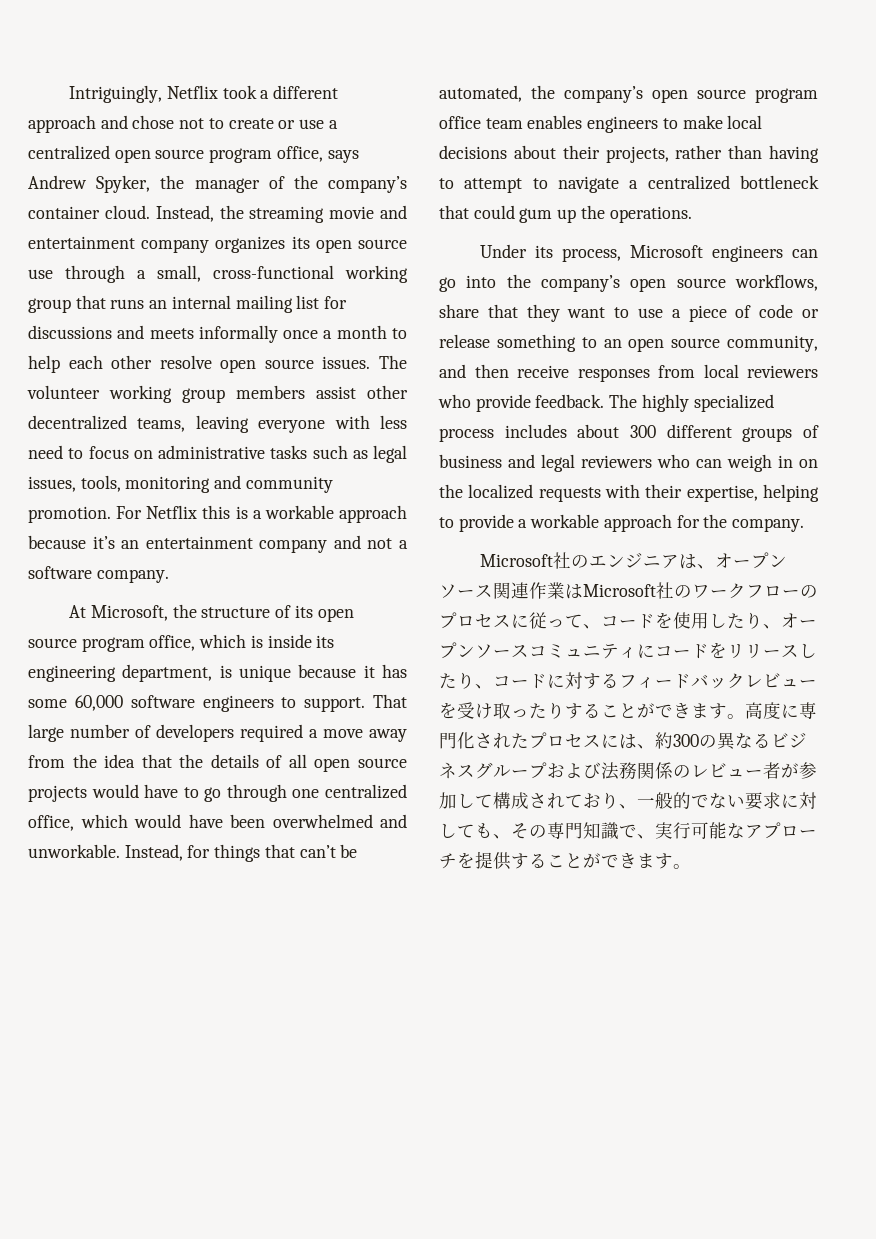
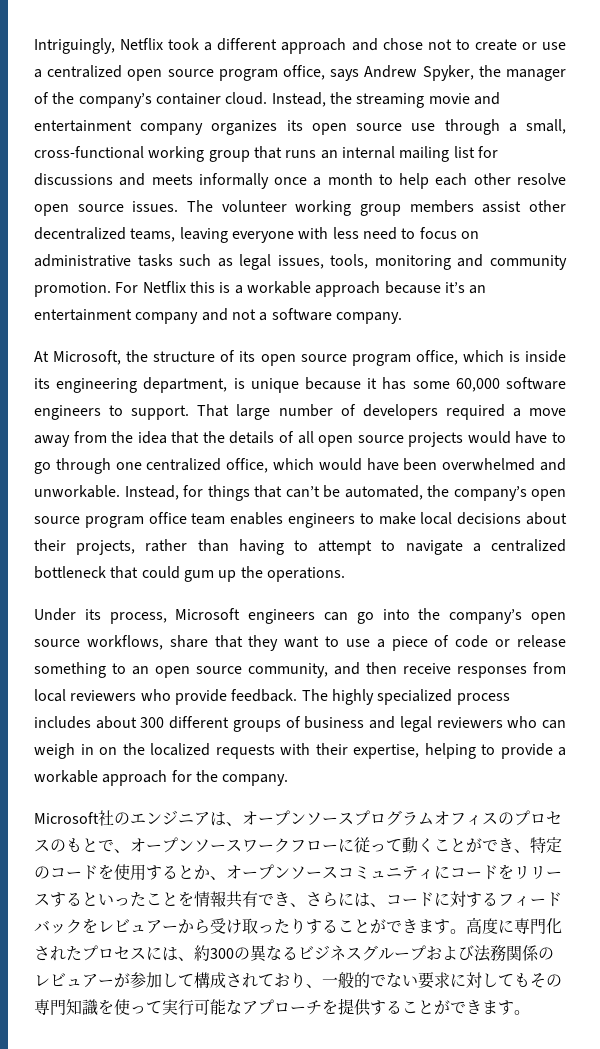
- Microsoft社のエンジニアは、オープンソース関連作業はMicrosoft社のワークフローのプロセスに従って、コードを使用したり、オープンソースコミュニティにコードをリリースしたり、コードに対するフィードバックレビューを受け取ったりすることができます。
+ Microsoft社のエンジニアは、オープンソースプログラムオフィスのプロセスのもとで、オープンソースワークフローに従って動くことができ、特定のコードを使用するとか、オープンソースコミュニティにコードをリリースするといったことを情報共有でき、さらには、コードに対するフィードバックをレビュアーから受け取ったりすることができます。
- 高度に専門化されたプロセスには、約300の異なるビジネスグループおよび法務関係のレビュー者が参加して構成されており、一般的でない要求に対しても、その専門知識で、実行可能なアプローチを提供することができます。
+ 高度に専門化されたプロセスには、約300の異なるビジネスグループおよび法務関係のレビュアーが参加して構成されており、一般的でない要求に対してもその専門知識を使って実行可能なアプローチを提供することができます。

